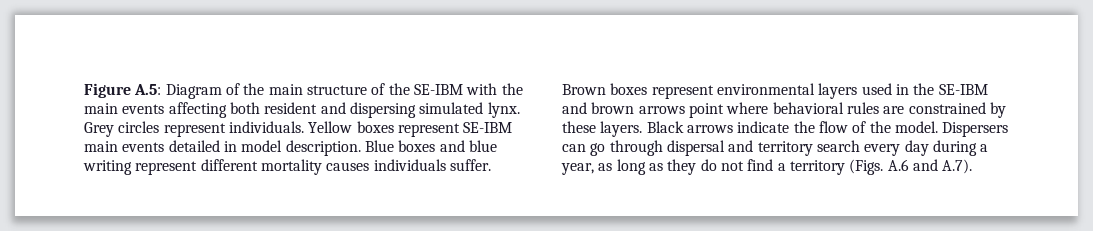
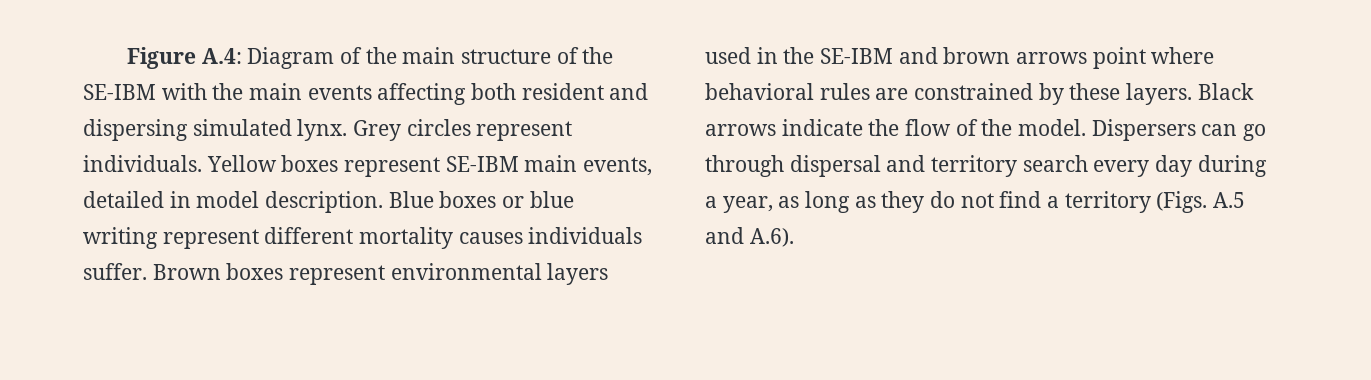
- Figure A.5: Diagram of the main structure of the SE-IBM with the main events affecting both resident and dispersing simulated lynx.
+ Figure A.4: Diagram of the main structure of the SE-IBM with the main events affecting both resident and dispersing simulated lynx.
- Yellow boxes represent SE-IBM main events detailed in model description.
+ Yellow boxes represent SE-IBM main events, detailed in model description.
- Blue boxes and blue writing represent different mortality causes individuals suffer.
+ Blue boxes or blue writing represent different mortality causes individuals suffer.
- Dispersers can go through dispersal and territory search every day during a year, as long as they do not find a territory (Figs. A.6 and A.7).
+ Dispersers can go through dispersal and territory search every day during a year, as long as they do not find a territory (Figs. A.5 and A.6).

